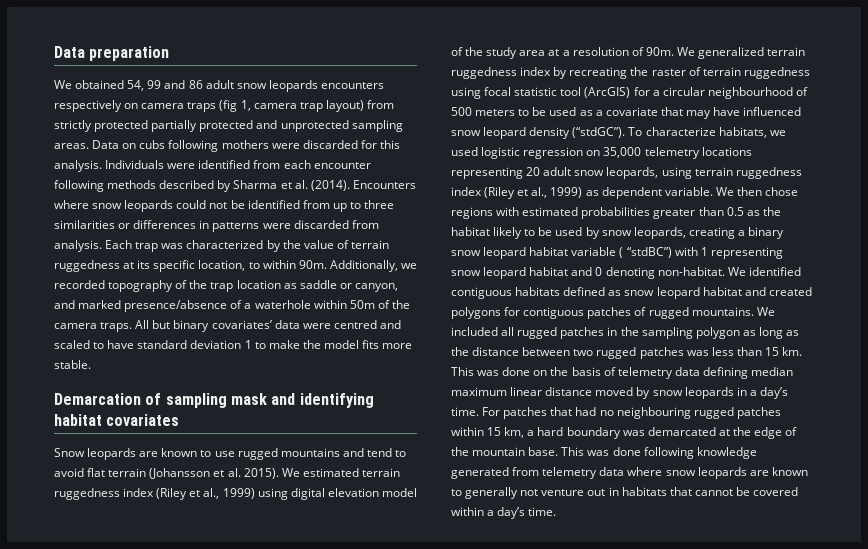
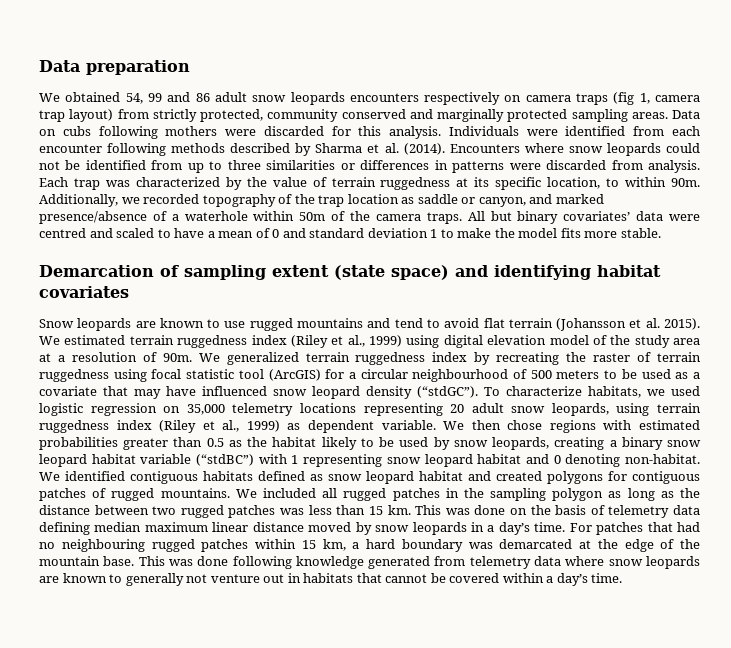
- We obtained 54, 99 and 86 adult snow leopards encounters respectively on camera traps (fig 1, camera trap layout) from strictly protected partially protected and unprotected sampling areas.
+ We obtained 54, 99 and 86 adult snow leopards encounters respectively on camera traps (fig 1, camera trap layout) from strictly protected, community conserved and marginally protected sampling areas.
- All but binary covariates’ data were centred and scaled to have standard deviation 1 to make the model fits more stable.
+ All but binary covariates’ data were centred and scaled to have a mean of 0 and standard deviation 1 to make the model fits more stable.
- Demarcation of sampling mask and identifying habitat covariates
+ Demarcation of sampling extent (state space) and identifying habitat covariates
- We then chose regions with estimated probabilities greater than 0.5 as the habitat likely to be used by snow leopards, creating a binary snow leopard habitat variable ( “stdBC”) with 1 representing snow leopard habitat and 0 denoting non-habitat.
+ We then chose regions with estimated probabilities greater than 0.5 as the habitat likely to be used by snow leopards, creating a binary snow leopard habitat variable (“stdBC”) with 1 representing snow leopard habitat and 0 denoting non-habitat.

